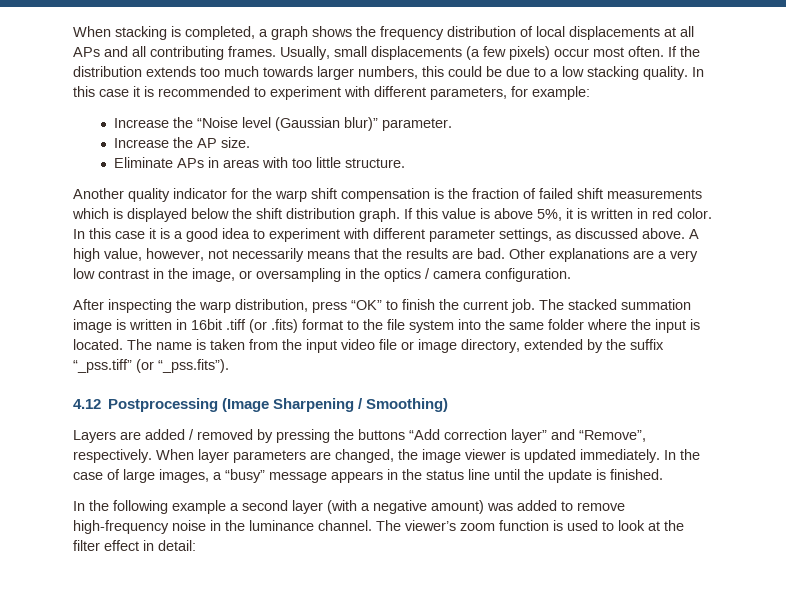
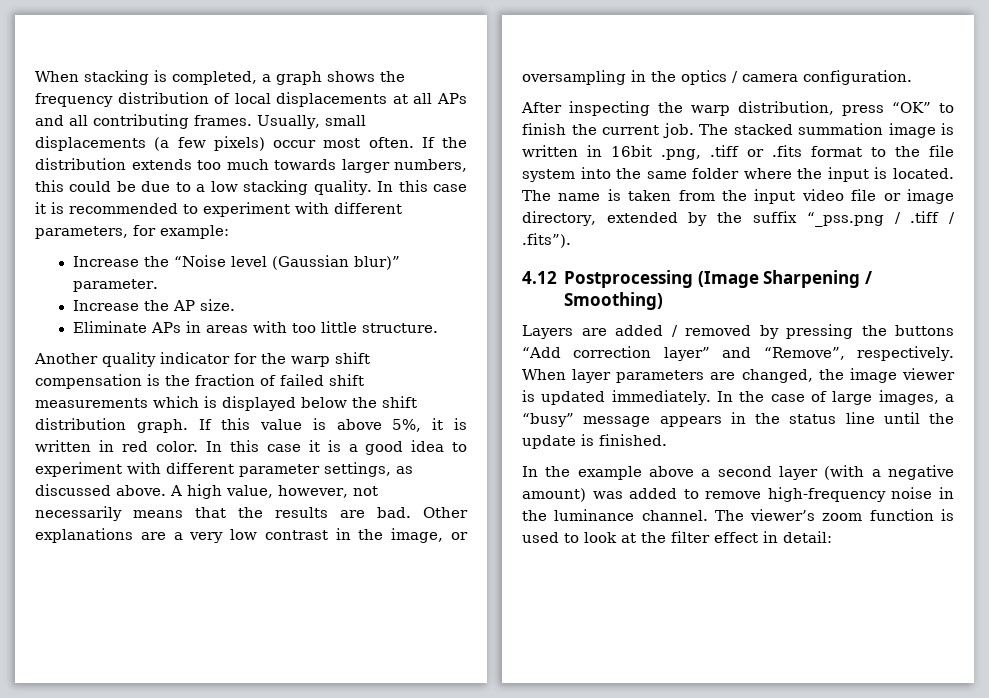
- The stacked summation image is written in 16bit .tiff (or .fits) format to the file system into the same folder where the input is located.
+ The stacked summation image is written in 16bit .png, .tiff or .fits format to the file system into the same folder where the input is located.
- The name is taken from the input video file or image directory, extended by the suffix “_pss.tiff” (or “_pss.fits”).
+ The name is taken from the input video file or image directory, extended by the suffix “_pss.png / .tiff / .fits”).
- In the following example a second layer (with a negative amount) was added to remove high-frequency noise in the luminance channel.
+ In the example above a second layer (with a negative amount) was added to remove high-frequency noise in the luminance channel.

